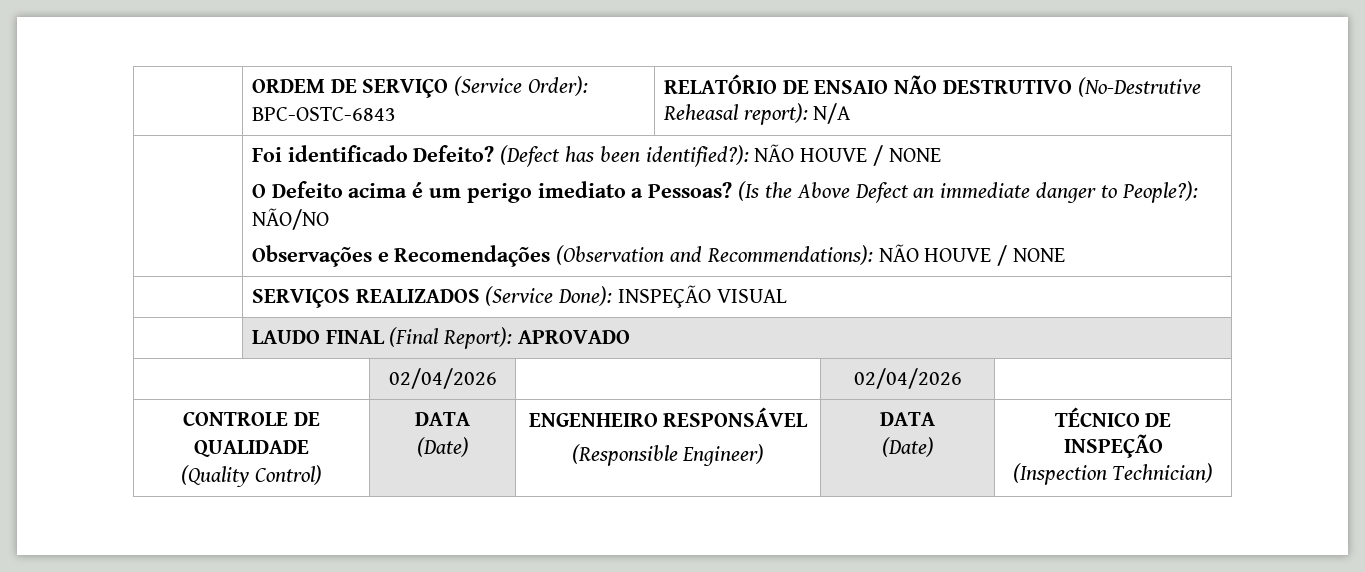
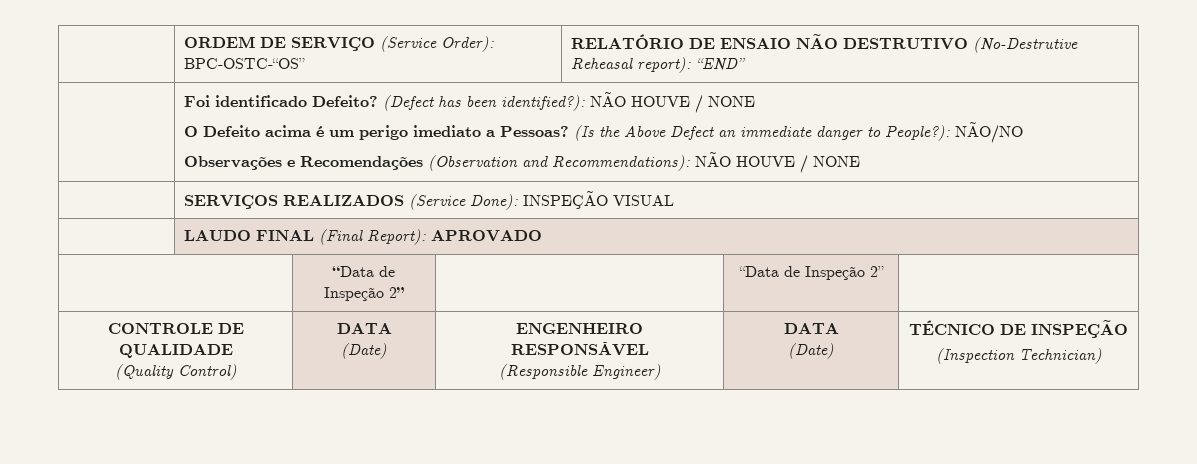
- | ORDEM DE SERVIÇO (Service Order): BPC-OSTC-6843 | RELATÓRIO DE ENSAIO NÃO DESTRUTIVO (No-Destrutive Reheasal report): N/A
+ | ORDEM DE SERVIÇO (Service Order): BPC-OSTC-“OS” | RELATÓRIO DE ENSAIO NÃO DESTRUTIVO (No-Destrutive Reheasal report): “END”
- | 02/04/2026 | | 02/04/2026 |
+ | “Data de Inspeção 2” | | “Data de Inspeção 2” |

